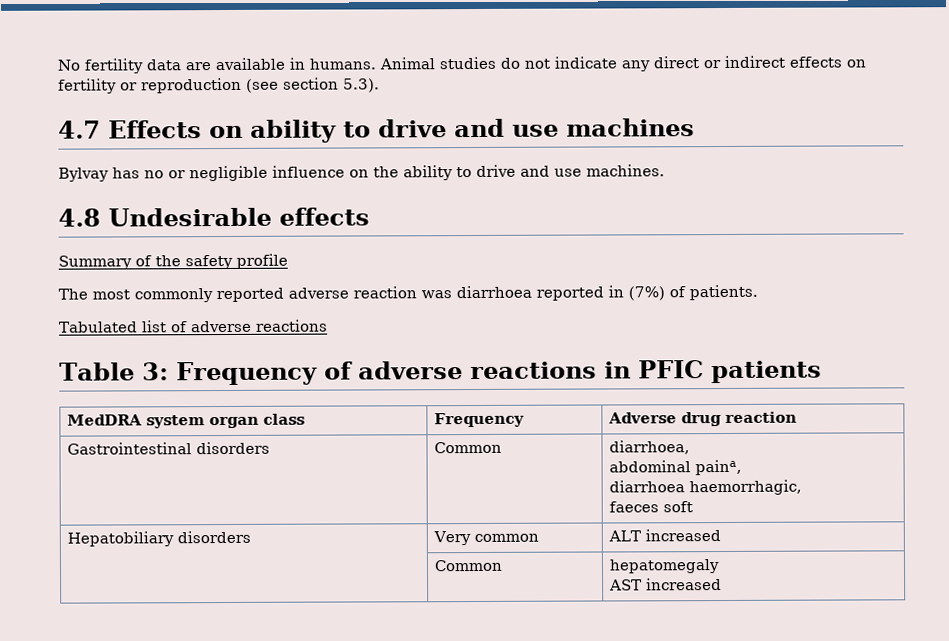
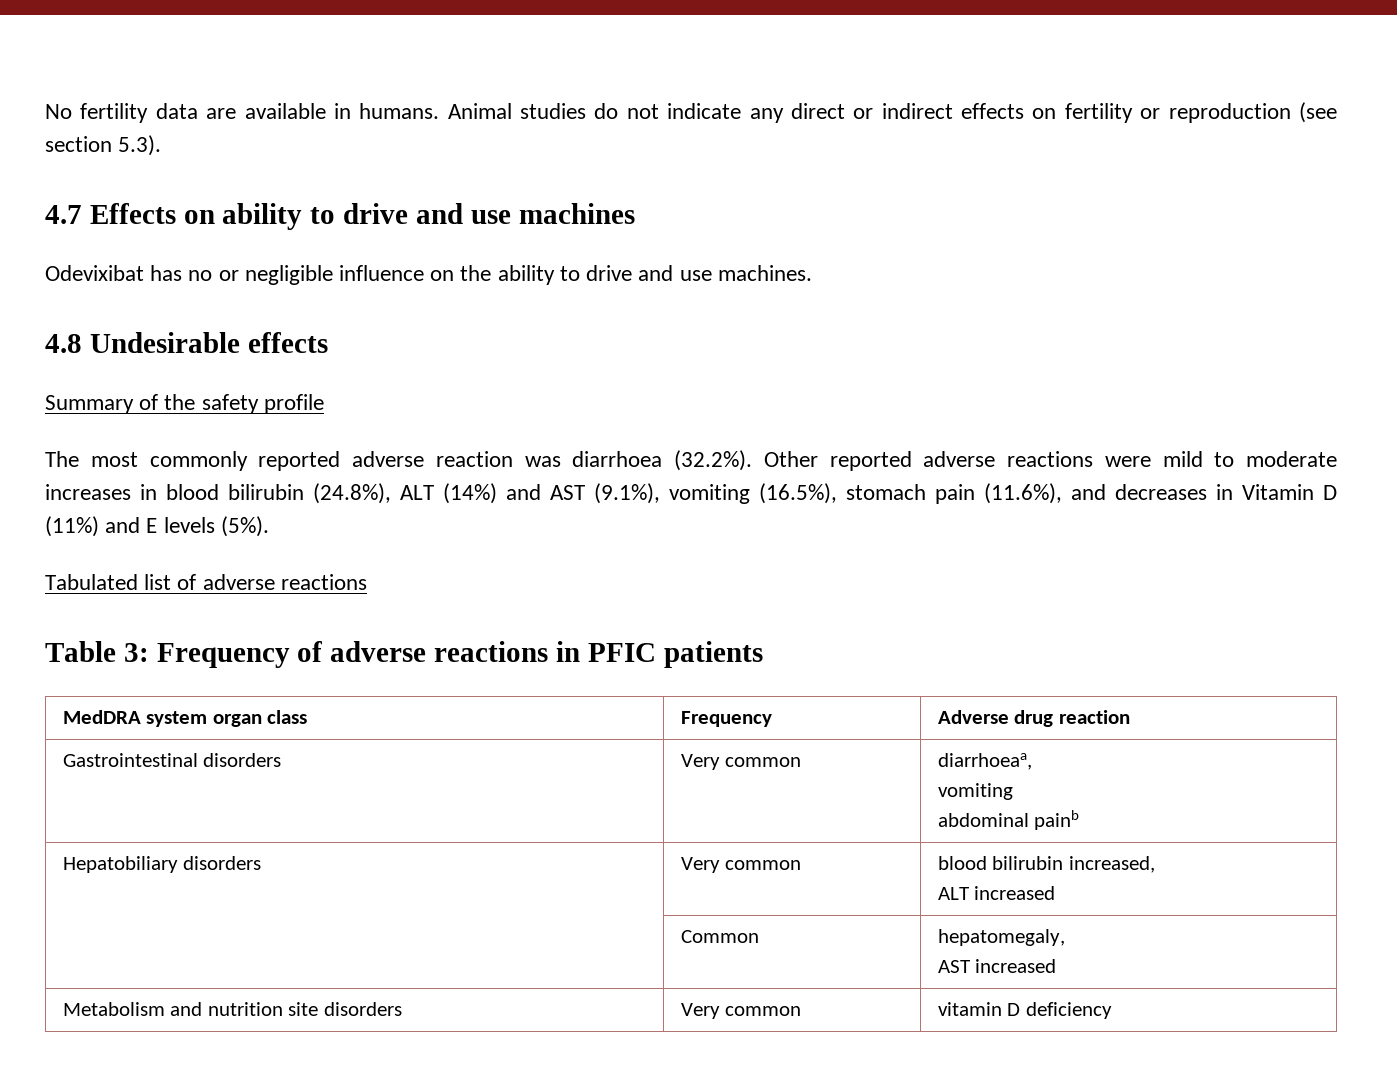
- Bylvay has no or negligible influence on the ability to drive and use machines.
+ Odevixibat has no or negligible influence on the ability to drive and use machines.
- The most commonly reported adverse reaction was diarrhoea reported in (7%) of patients.
+ The most commonly reported adverse reaction was diarrhoea (32.2%). Other reported adverse reactions were mild to moderate increases in blood bilirubin (24.8%), ALT (14%) and AST (9.1%), vomiting (16.5%), stomach pain (11.6%), and decreases in Vitamin D (11%) and E levels (5%).
- Gastrointestinal disorders | Common | diarrhoea,
- abdominal paina,
- diarrhoea haemorrhagic,
- faeces soft
+ Gastrointestinal disorders | Very common | diarrhoeaa,
+ vomiting
+ abdominal painb
- Hepatobiliary disorders | Very common | ALT increased
+ Hepatobiliary disorders | Very common | blood bilirubin increased,
+ ALT increased
- | Common | hepatomegaly
+ | Common | hepatomegaly,
+ Metabolism and nutrition site disorders | Very common | vitamin D deficiency

